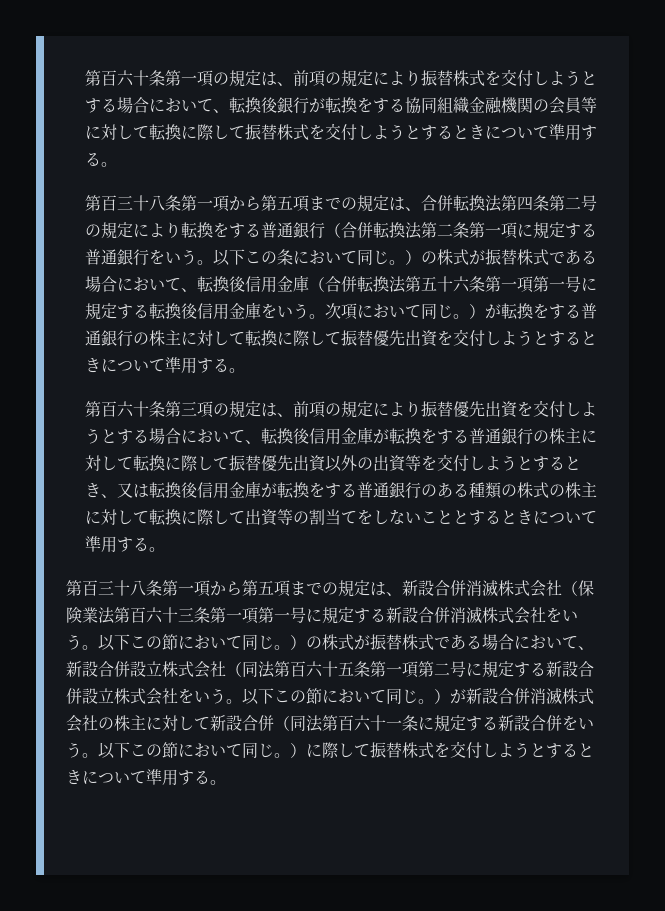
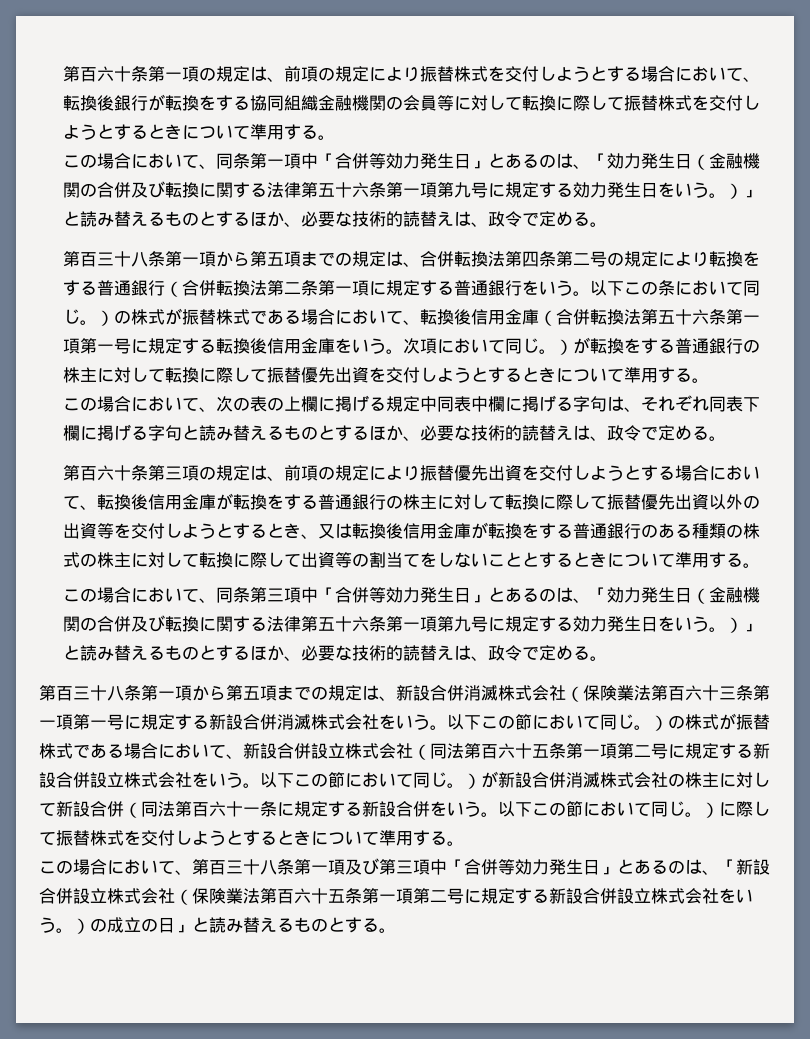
+ この場合において、同条第一項中「合併等効力発生日」とあるのは、「効力発生日（金融機関の合併及び転換に関する法律第五十六条第一項第九号に規定する効力発生日をいう。）」と読み替えるものとするほか、必要な技術的読替えは、政令で定める。
+ この場合において、次の表の上欄に掲げる規定中同表中欄に掲げる字句は、それぞれ同表下欄に掲げる字句と読み替えるものとするほか、必要な技術的読替えは、政令で定める。
+ この場合において、同条第三項中「合併等効力発生日」とあるのは、「効力発生日（金融機関の合併及び転換に関する法律第五十六条第一項第九号に規定する効力発生日をいう。）」と読み替えるものとするほか、必要な技術的読替えは、政令で定める。
+ この場合において、第百三十八条第一項及び第三項中「合併等効力発生日」とあるのは、「新設合併設立株式会社（保険業法第百六十五条第一項第二号に規定する新設合併設立株式会社をいう。）の成立の日」と読み替えるものとする。

